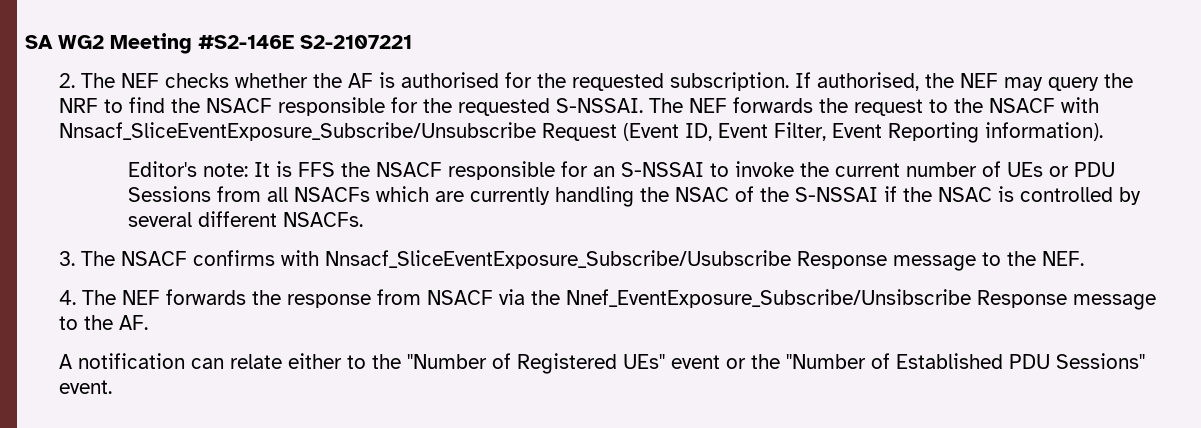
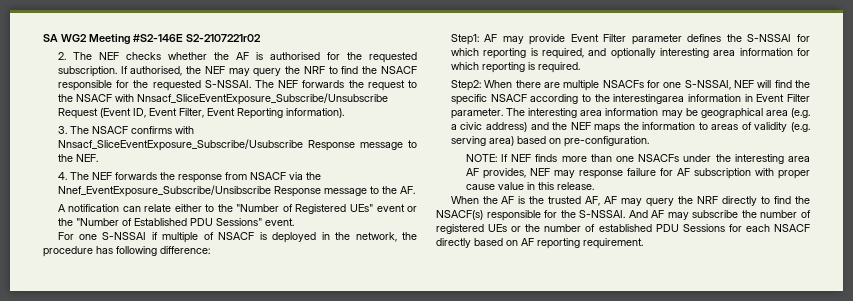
- SA WG2 Meeting #S2-146E S2-2107221
+ SA WG2 Meeting #S2-146E S2-2107221r02
- Editor's note: It is FFS the NSACF responsible for an S-NSSAI to invoke the current number of UEs or PDU Sessions from all NSACFs which are currently handling the NSAC of the S-NSSAI if the NSAC is controlled by several different NSACFs.
+ For one S-NSSAI if multiple of NSACF is deployed in the network, the procedure has following difference:
+ Step1: AF may provide Event Filter parameter defines the S-NSSAI for which reporting is required, and optionally interesting area information for which reporting is required.
+ Step2: When there are multiple NSACFs for one S-NSSAI, NEF will find the specific NSACF according to the interestingarea information in Event Filter parameter. The interesting area information may be geographical area (e.g. a civic address) and the NEF maps the information to areas of validity (e.g. serving area) based on pre-configuration.
+ NOTE: If NEF finds more than one NSACFs under the interesting area AF provides, NEF may response failure for AF subscription with proper cause value in this release.
+ When the AF is the trusted AF, AF may query the NRF directly to find the NSACF(s) responsible for the S-NSSAI. And AF may subscribe the number of registered UEs or the number of established PDU Sessions for each NSACF directly based on AF reporting requirement.

